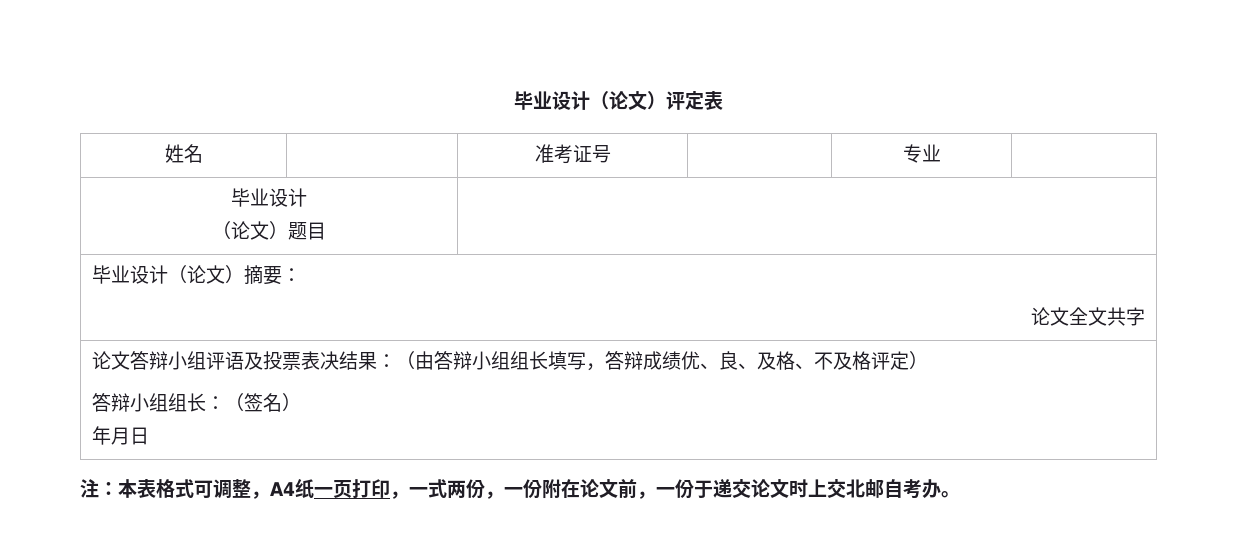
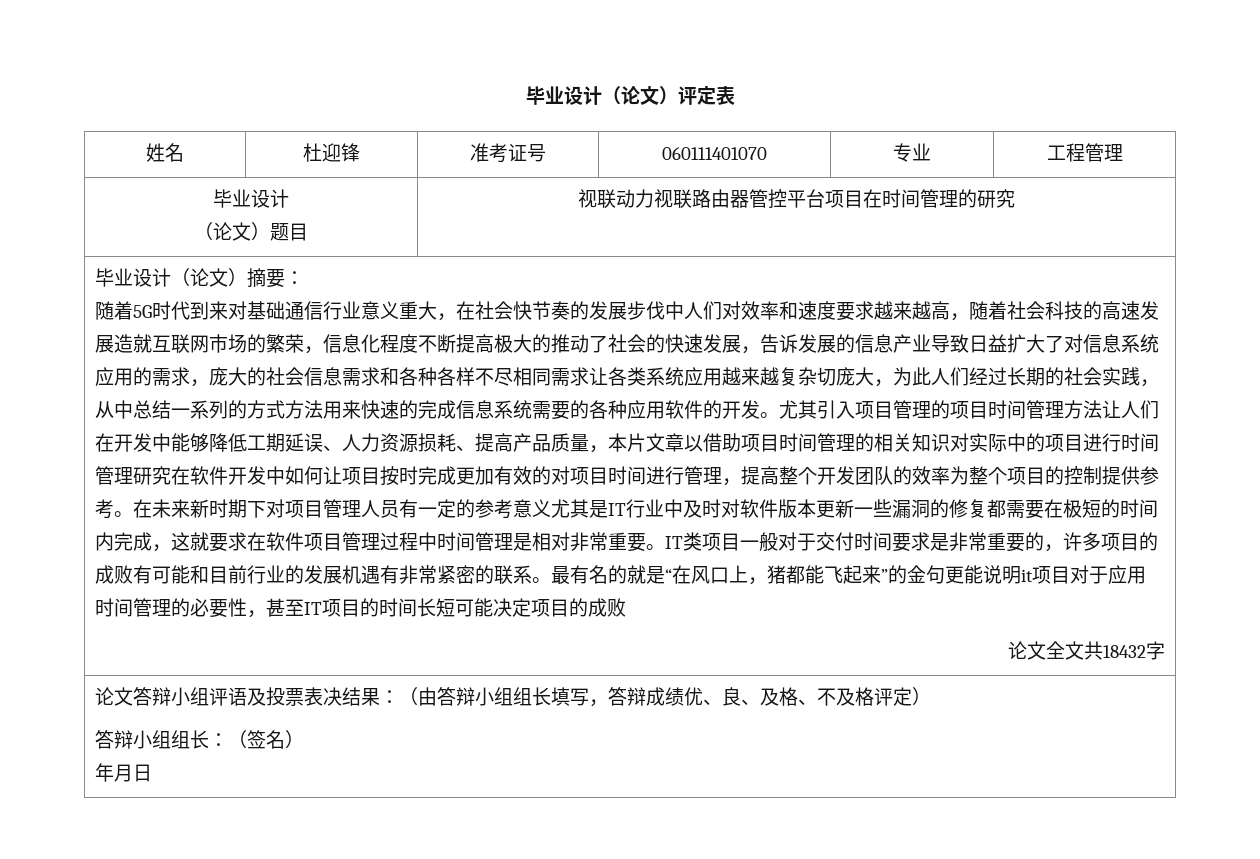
- 姓名 | | 准考证号 | | 专业 |
+ 姓名 | 杜迎锋 | 准考证号 | 060111401070 | 专业 | 工程管理
  毕业设计
- （论文）题目 |
+ （论文）题目 | 视联动力视联路由器管控平台项目在时间管理的研究
+ 随着5G时代到来对基础通信行业意义重大，在社会快节奏的发展步伐中人们对效率和速度要求越来越高，随着社会科技的高速发展造就互联网市场的繁荣，信息化程度不断提高极大的推动了社会的快速发展，告诉发展的信息产业导致日益扩大了对信息系统应用的需求，庞大的社会信息需求和各种各样不尽相同需求让各类系统应用越来越复杂切庞大，为此人们经过长期的社会实践，从中总结一系列的方式方法用来快速的完成信息系统需要的各种应用软件的开发。尤其引入项目管理的项目时间管理方法让人们在开发中能够降低工期延误、人力资源损耗、提高产品质量，本片文章以借助项目时间管理的相关知识对实际中的项目进行时间管理研究在软件开发中如何让项目按时完成更加有效的对项目时间进行管理，提高整个开发团队的效率为整个项目的控制提供参考。在未来新时期下对项目管理人员有一定的参考意义尤其是IT行业中及时对软件版本更新一些漏洞的修复都需要在极短的时间内完成，这就要求在软件项目管理过程中时间管理是相对非常重要。IT类项目一般对于交付时间要求是非常重要的，许多项目的成败有可能和目前行业的发展机遇有非常紧密的联系。最有名的就是“在风口上，猪都能飞起来”的金句更能说明it项目对于应用时间管理的必要性，甚至IT项目的时间长短可能决定项目的成败
- 论文全文共字
+ 论文全文共18432字
- 注：本表格式可调整，A4纸一页打印，一式两份，一份附在论文前，一份于递交论文时上交北邮自考办。

